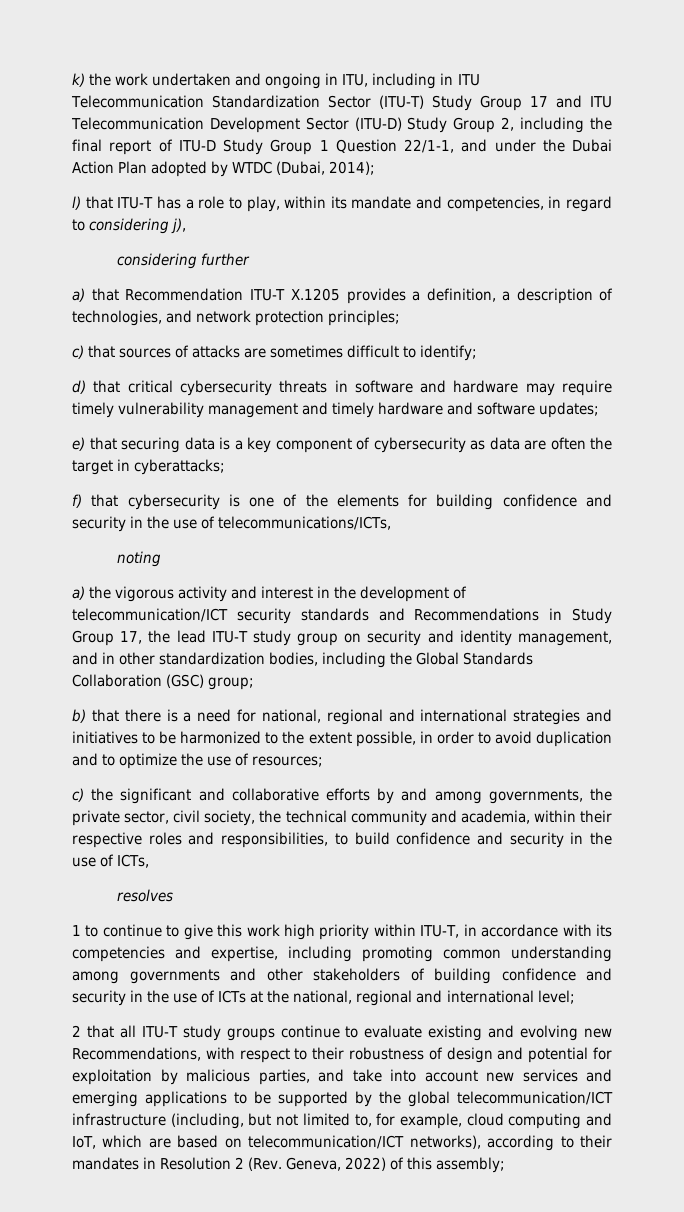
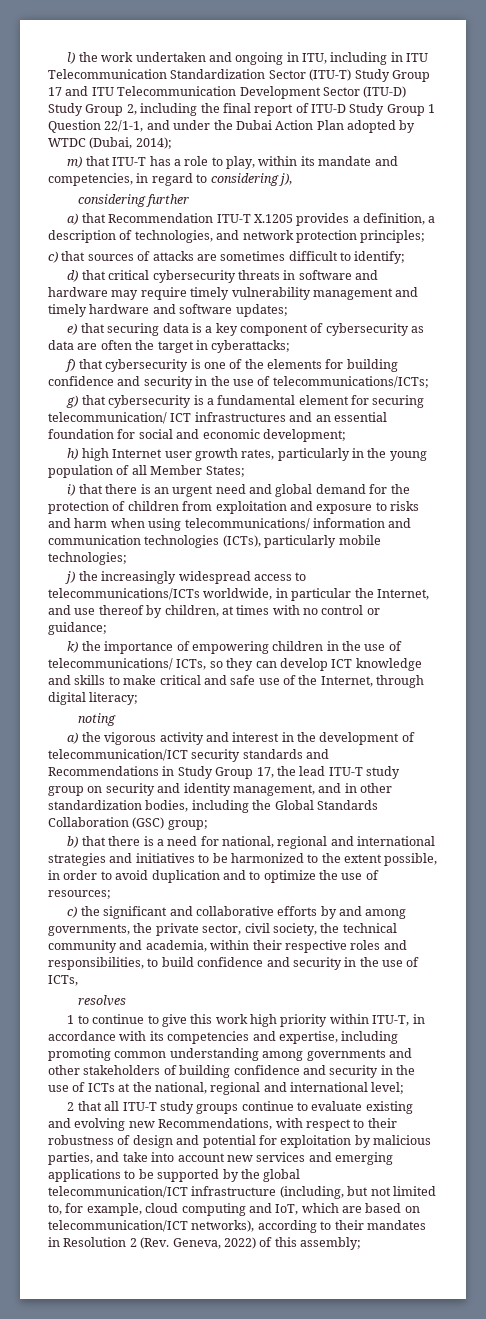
- k) the work undertaken and ongoing in ITU, including in ITU Telecommunication Standardization Sector (ITU-T) Study Group 17 and ITU Telecommunication Development Sector (ITU-D) Study Group 2, including the final report of ITU-D Study Group 1 Question 22/1-1, and under the Dubai Action Plan adopted by WTDC (Dubai, 2014);
+ l) the work undertaken and ongoing in ITU, including in ITU Telecommunication Standardization Sector (ITU-T) Study Group 17 and ITU Telecommunication Development Sector (ITU-D) Study Group 2, including the final report of ITU-D Study Group 1 Question 22/1-1, and under the Dubai Action Plan adopted by WTDC (Dubai, 2014);
- l) that ITU-T has a role to play, within its mandate and competencies, in regard to considering j),
+ m) that ITU-T has a role to play, within its mandate and competencies, in regard to considering j),
- f) that cybersecurity is one of the elements for building confidence and security in the use of telecommunications/ICTs,
+ f) that cybersecurity is one of the elements for building confidence and security in the use of telecommunications/ICTs;
+ g) that cybersecurity is a fundamental element for securing telecommunication/ ICT infrastructures and an essential foundation for social and economic development;
+ h) high Internet user growth rates, particularly in the young population of all Member States;
+ i) that there is an urgent need and global demand for the protection of children from exploitation and exposure to risks and harm when using telecommunications/ information and communication technologies (ICTs), particularly mobile technologies;
+ j) the increasingly widespread access to telecommunications/ICTs worldwide, in particular the Internet, and use thereof by children, at times with no control or guidance;
+ k) the importance of empowering children in the use of telecommunications/ ICTs, so they can develop ICT knowledge and skills to make critical and safe use of the Internet, through digital literacy;

